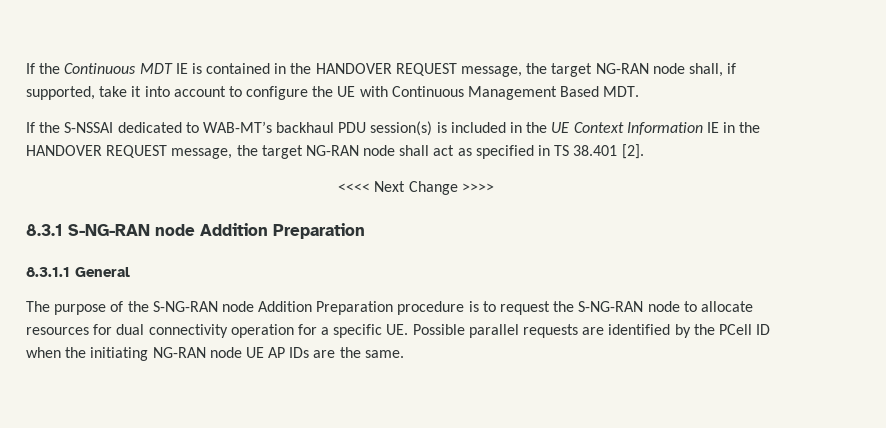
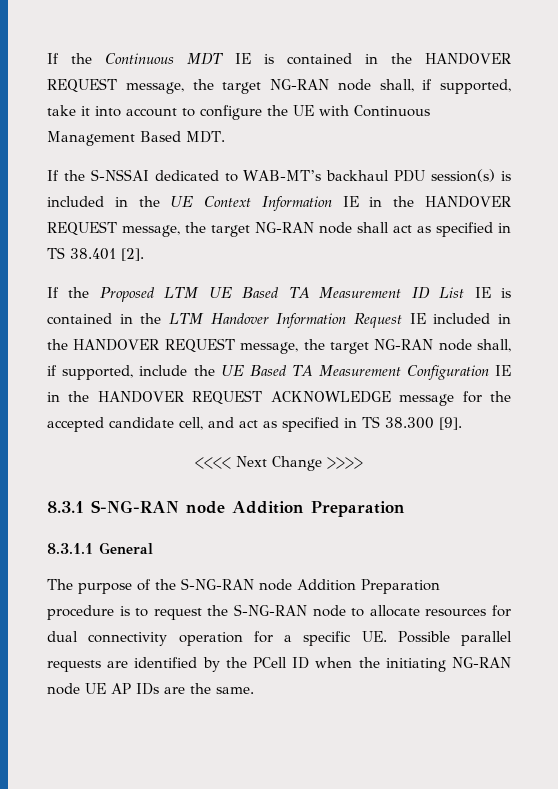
+ If the Proposed LTM UE Based TA Measurement ID List IE is contained in the LTM Handover Information Request IE included in the HANDOVER REQUEST message, the target NG-RAN node shall, if supported, include the UE Based TA Measurement Configuration IE in the HANDOVER REQUEST ACKNOWLEDGE message for the accepted candidate cell, and act as specified in TS 38.300 [9].

